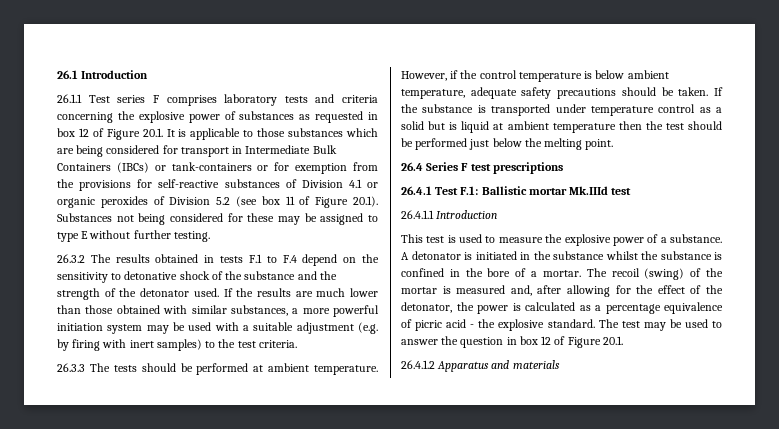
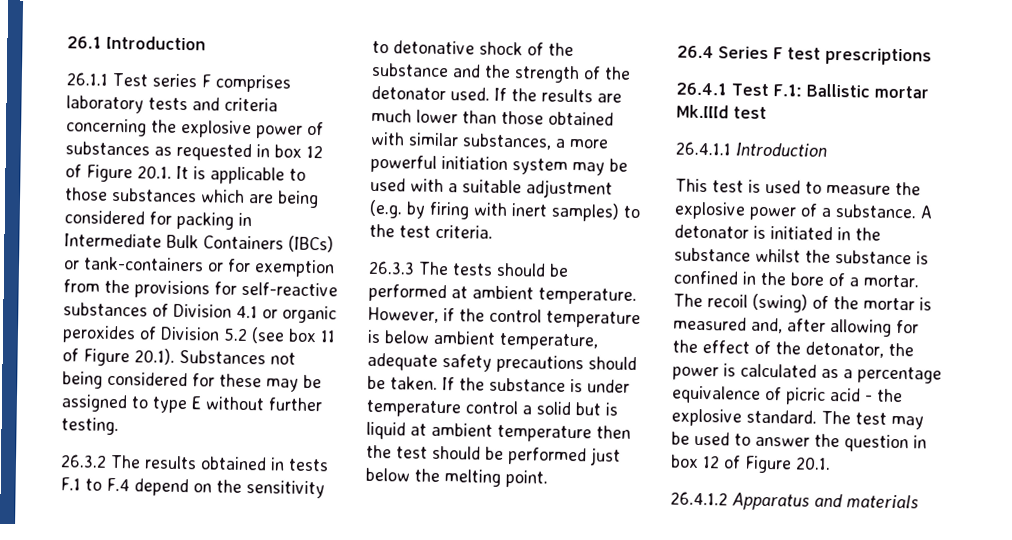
- 26.1.1 Test series F comprises laboratory tests and criteria concerning the explosive power of substances as requested in box 12 of Figure 20.1. It is applicable to those substances which are being considered for transport in Intermediate Bulk Containers (IBCs) or tank-containers or for exemption from the provisions for self-reactive substances of Division 4.1 or organic peroxides of Division 5.2 (see box 11 of Figure 20.1). Substances not being considered for these may be assigned to type E without further testing.
+ 26.1.1 Test series F comprises laboratory tests and criteria concerning the explosive power of substances as requested in box 12 of Figure 20.1. It is applicable to those substances which are being considered for packing in Intermediate Bulk Containers (IBCs) or tank-containers or for exemption from the provisions for self-reactive substances of Division 4.1 or organic peroxides of Division 5.2 (see box 11 of Figure 20.1). Substances not being considered for these may be assigned to type E without further testing.
- If the substance is transported under temperature control as a solid but is liquid at ambient temperature then the test should be performed just below the melting point.
+ If the substance is under temperature control a solid but is liquid at ambient temperature then the test should be performed just below the melting point.

